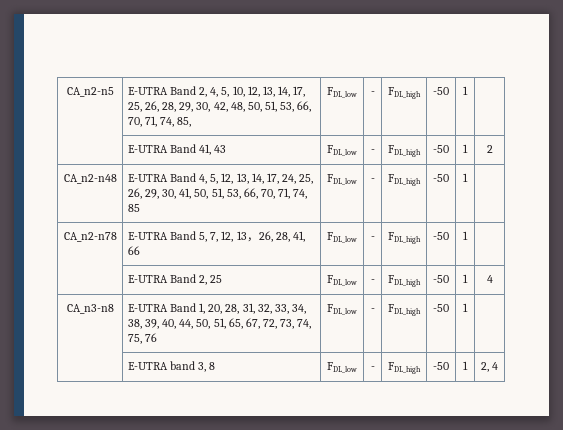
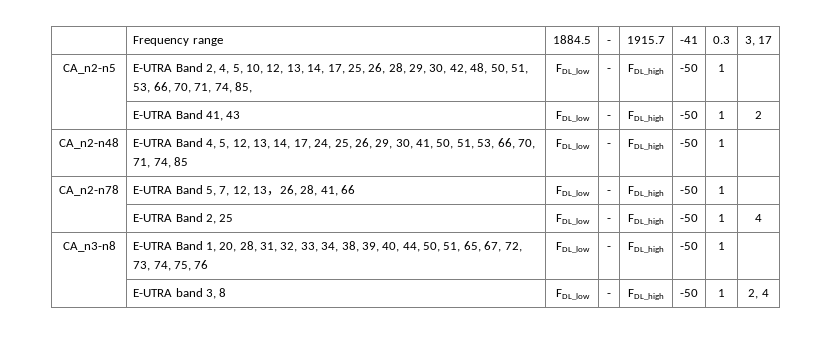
+ | Frequency range | 1884.5 | - | 1915.7 | -41 | 0.3 | 3, 17

